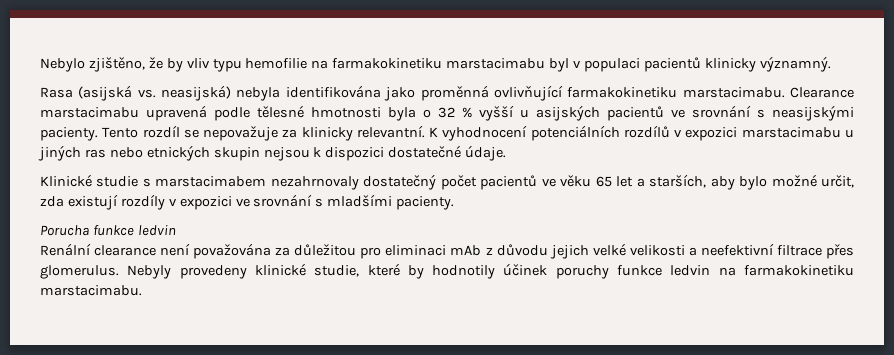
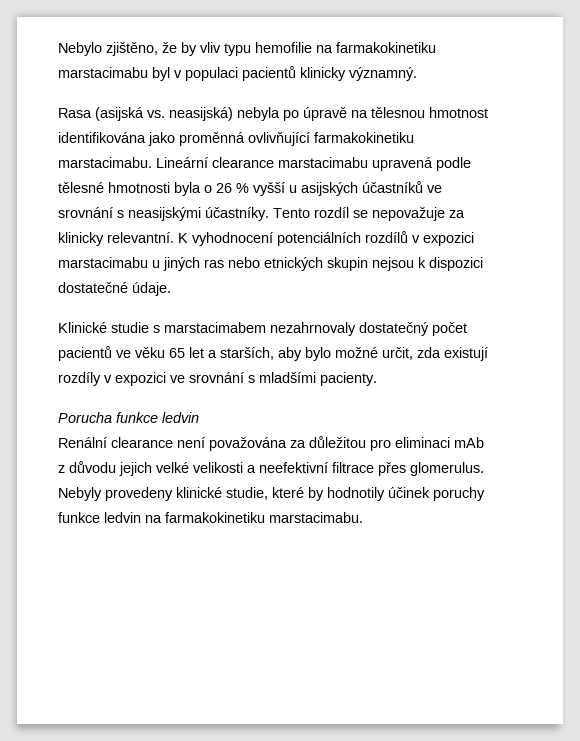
- Rasa (asijská vs. neasijská) nebyla identifikována jako proměnná ovlivňující farmakokinetiku marstacimabu.
+ Rasa (asijská vs. neasijská) nebyla po úpravě na tělesnou hmotnost identifikována jako proměnná ovlivňující farmakokinetiku marstacimabu.
- Clearance marstacimabu upravená podle tělesné hmotnosti byla o 32 % vyšší u asijských pacientů ve srovnání s neasijskými pacienty.
+ Lineární clearance marstacimabu upravená podle tělesné hmotnosti byla o 26 % vyšší u asijských účastníků ve srovnání s neasijskými účastníky.

